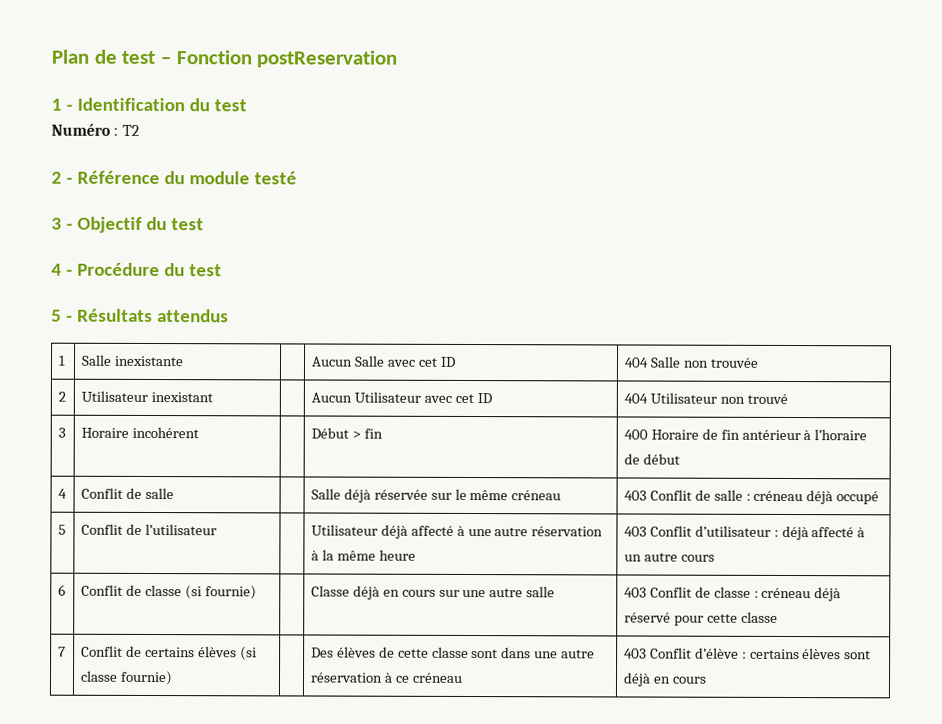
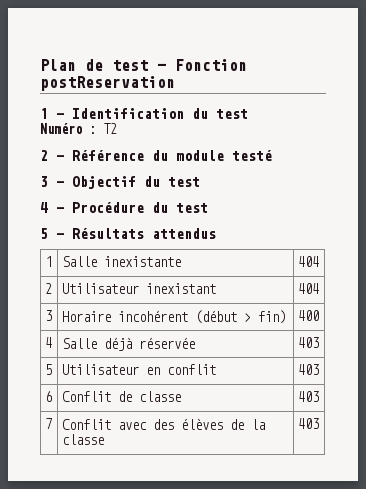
- 1 | Salle inexistante | | Aucun Salle avec cet ID | 404 Salle non trouvée
- 2 | Utilisateur inexistant | | Aucun Utilisateur avec cet ID | 404 Utilisateur non trouvé
- 3 | Horaire incohérent | | Début > fin | 400 Horaire de fin antérieur à l’horaire de début
- 4 | Conflit de salle | | Salle déjà réservée sur le même créneau | 403 Conflit de salle : créneau déjà occupé
- 5 | Conflit de l’utilisateur | | Utilisateur déjà affecté à une autre réservation à la même heure | 403 Conflit d’utilisateur : déjà affecté à un autre cours
- 6 | Conflit de classe (si fournie) | | Classe déjà en cours sur une autre salle | 403 Conflit de classe : créneau déjà réservé pour cette classe
- 7 | Conflit de certains élèves (si classe fournie) | | Des élèves de cette classe sont dans une autre réservation à ce créneau | 403 Conflit d’élève : certains élèves sont déjà en cours
+ 1 | Salle inexistante | 404
+ 2 | Utilisateur inexistant | 404
+ 3 | Horaire incohérent (début > fin) | 400
+ 4 | Salle déjà réservée | 403
+ 5 | Utilisateur en conflit | 403
+ 6 | Conflit de classe | 403
+ 7 | Conflit avec des élèves de la classe | 403

